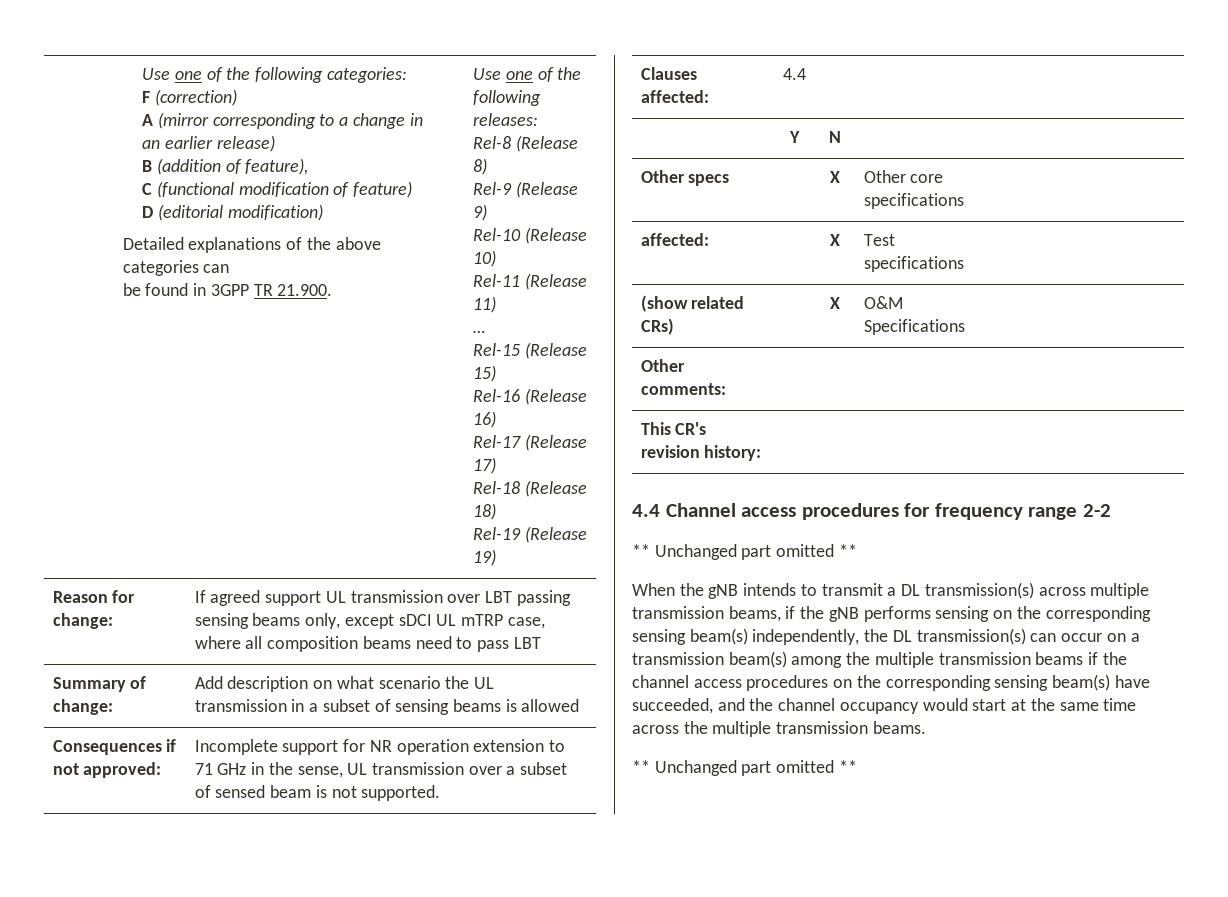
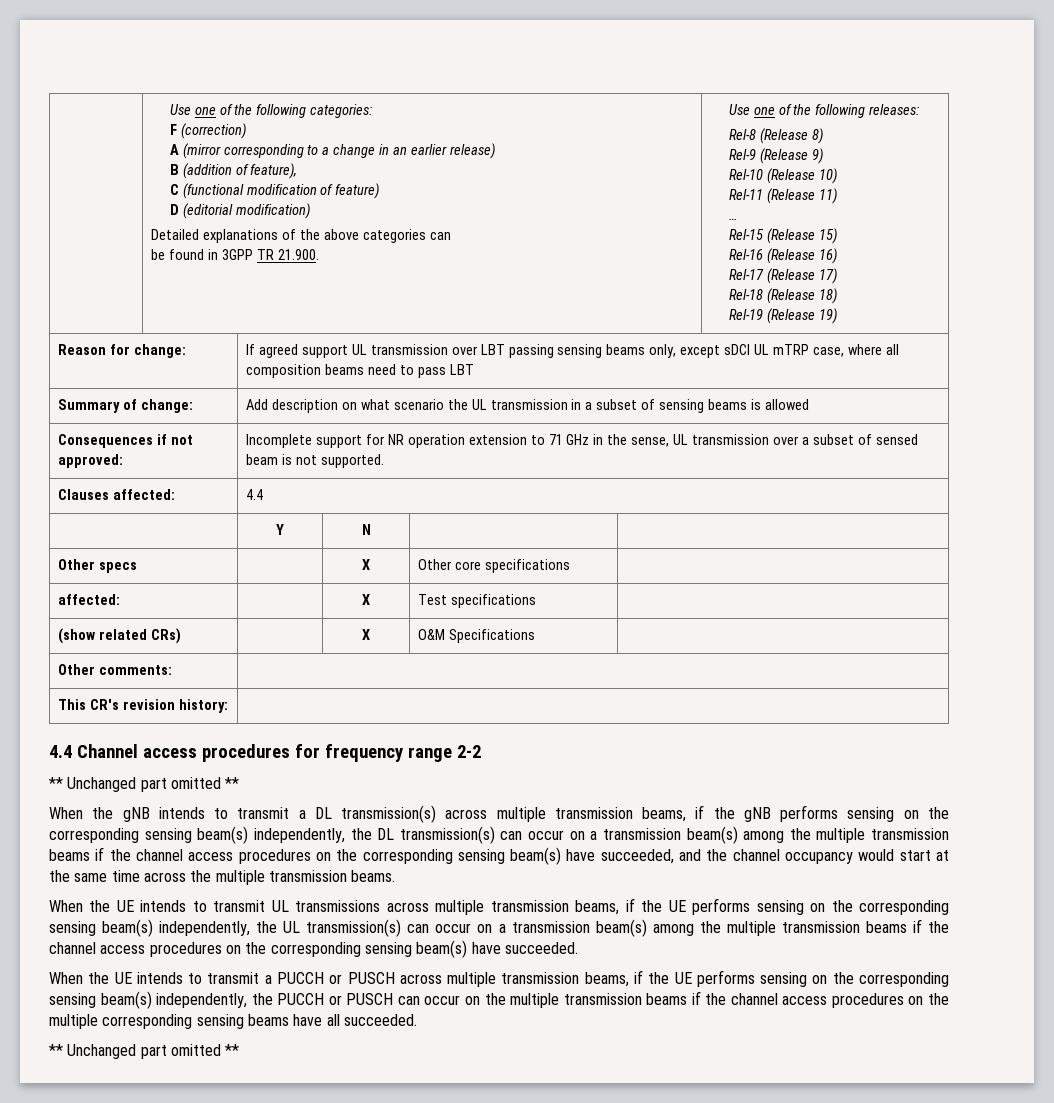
+ When the UE intends to transmit UL transmissions across multiple transmission beams, if the UE performs sensing on the corresponding sensing beam(s) independently, the UL transmission(s) can occur on a transmission beam(s) among the multiple transmission beams if the channel access procedures on the corresponding sensing beam(s) have succeeded.
+ When the UE intends to transmit a PUCCH or PUSCH across multiple transmission beams, if the UE performs sensing on the corresponding sensing beam(s) independently, the PUCCH or PUSCH can occur on the multiple transmission beams if the channel access procedures on the multiple corresponding sensing beams have all succeeded.

